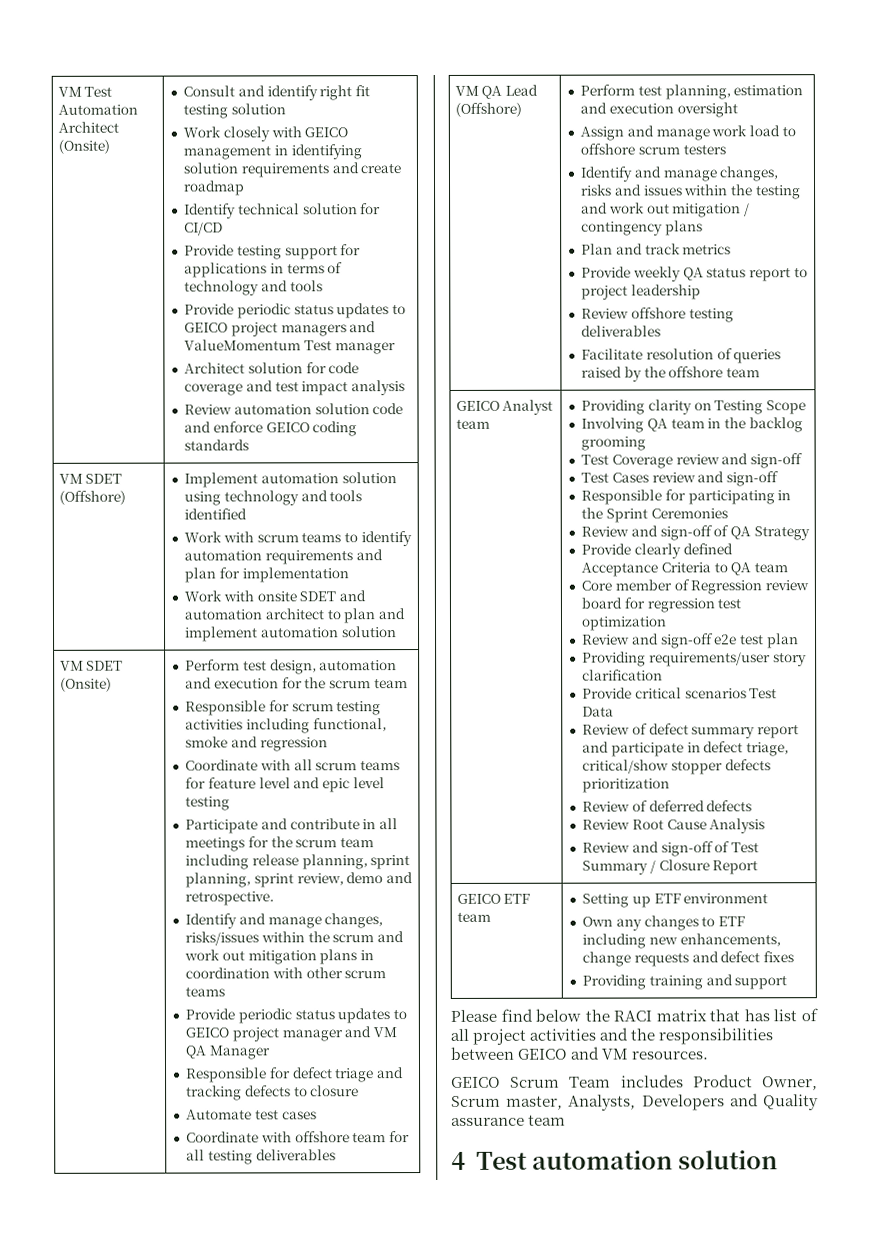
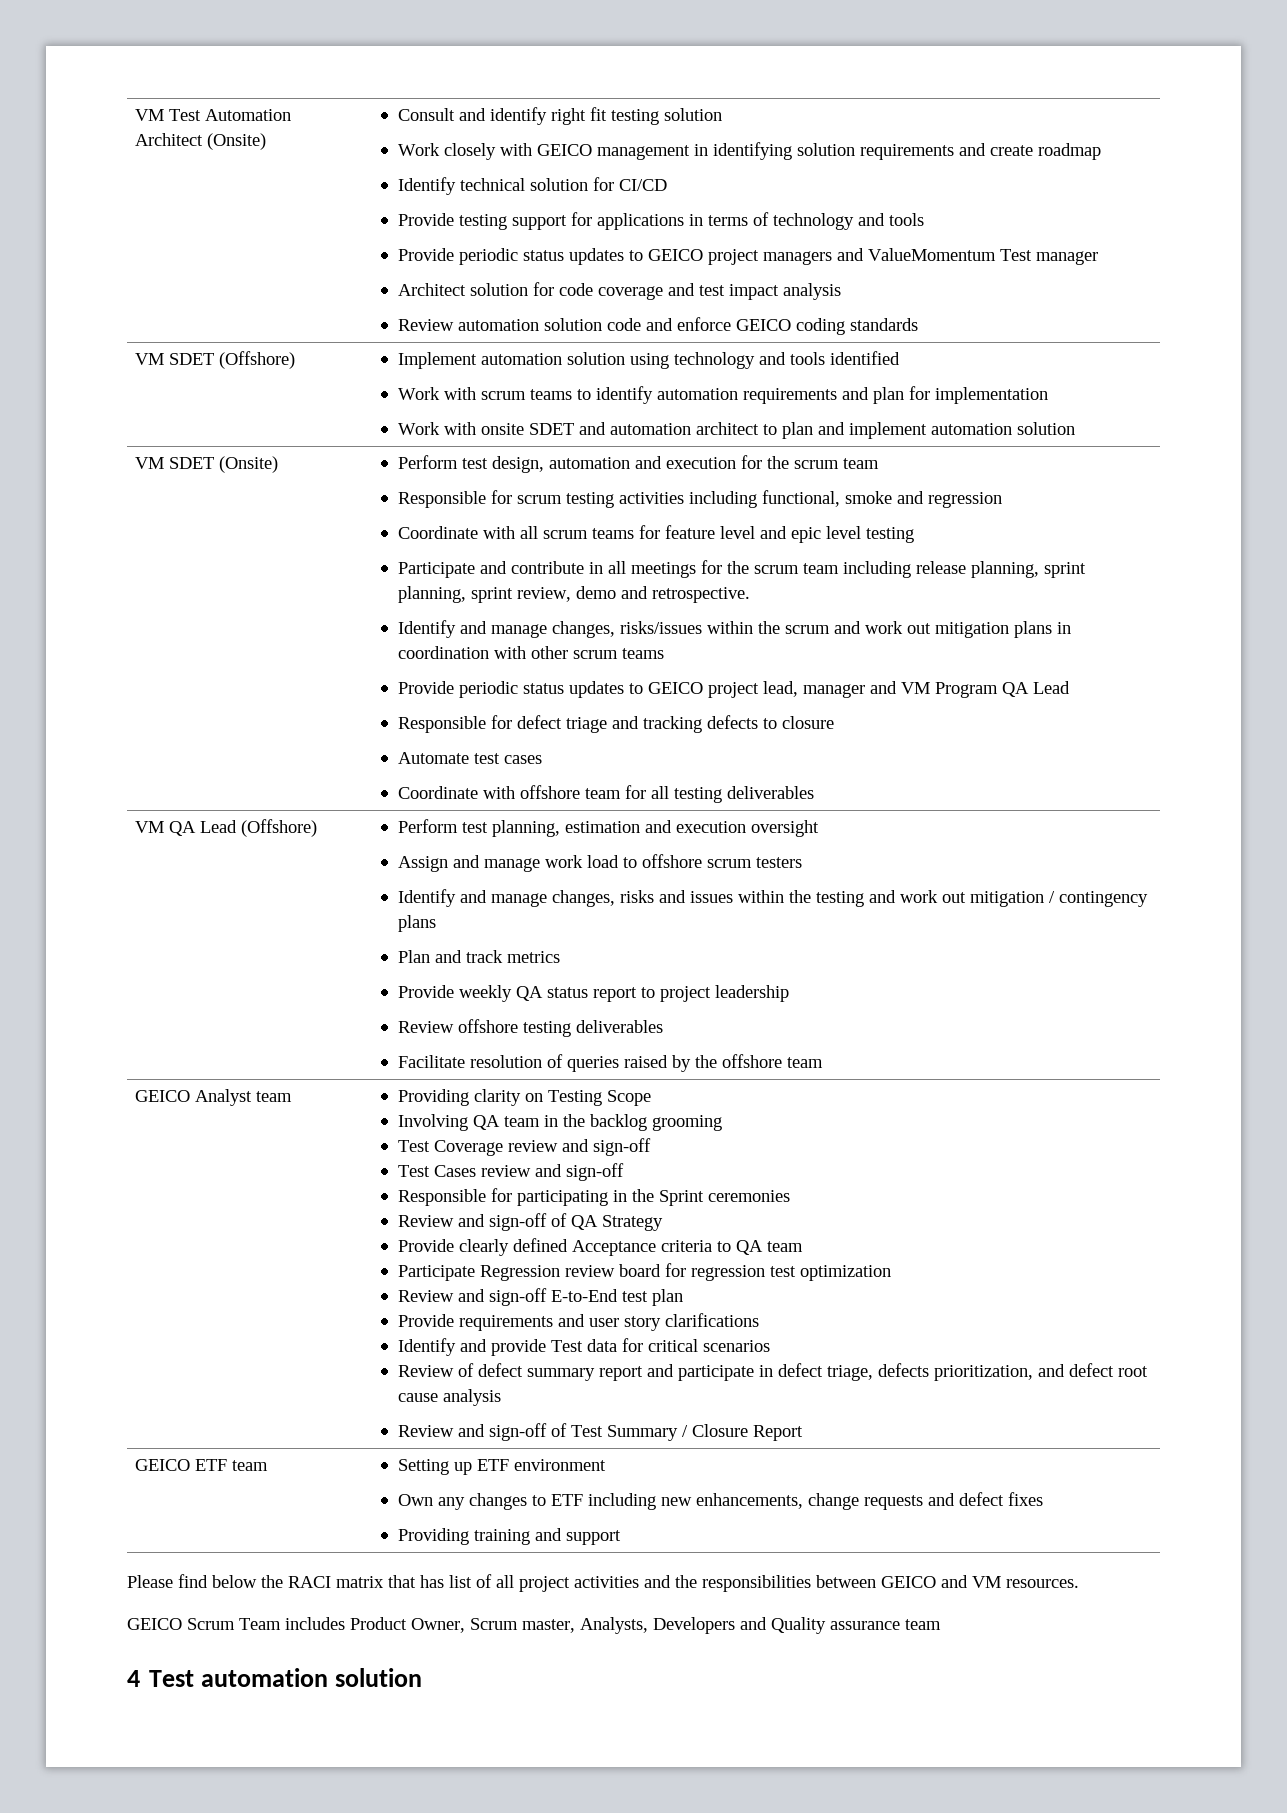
- Provide periodic status updates to GEICO project manager and VM QA Manager
+ Provide periodic status updates to GEICO project lead, manager and VM Program QA Lead
- Responsible for participating in the Sprint Ceremonies
+ Responsible for participating in the Sprint ceremonies
- Provide clearly defined Acceptance Criteria to QA team
+ Provide clearly defined Acceptance criteria to QA team
- Core member of Regression review board for regression test optimization
+ Participate Regression review board for regression test optimization
- Review and sign-off e2e test plan
+ Review and sign-off E-to-End test plan
- Providing requirements/user story clarification
- Provide critical scenarios Test Data
+ Provide requirements and user story clarifications
+ Identify and provide Test data for critical scenarios
- Review of defect summary report and participate in defect triage, critical/show stopper defects prioritization
- Review of deferred defects
- Review Root Cause Analysis
+ Review of defect summary report and participate in defect triage, defects prioritization, and defect root cause analysis

